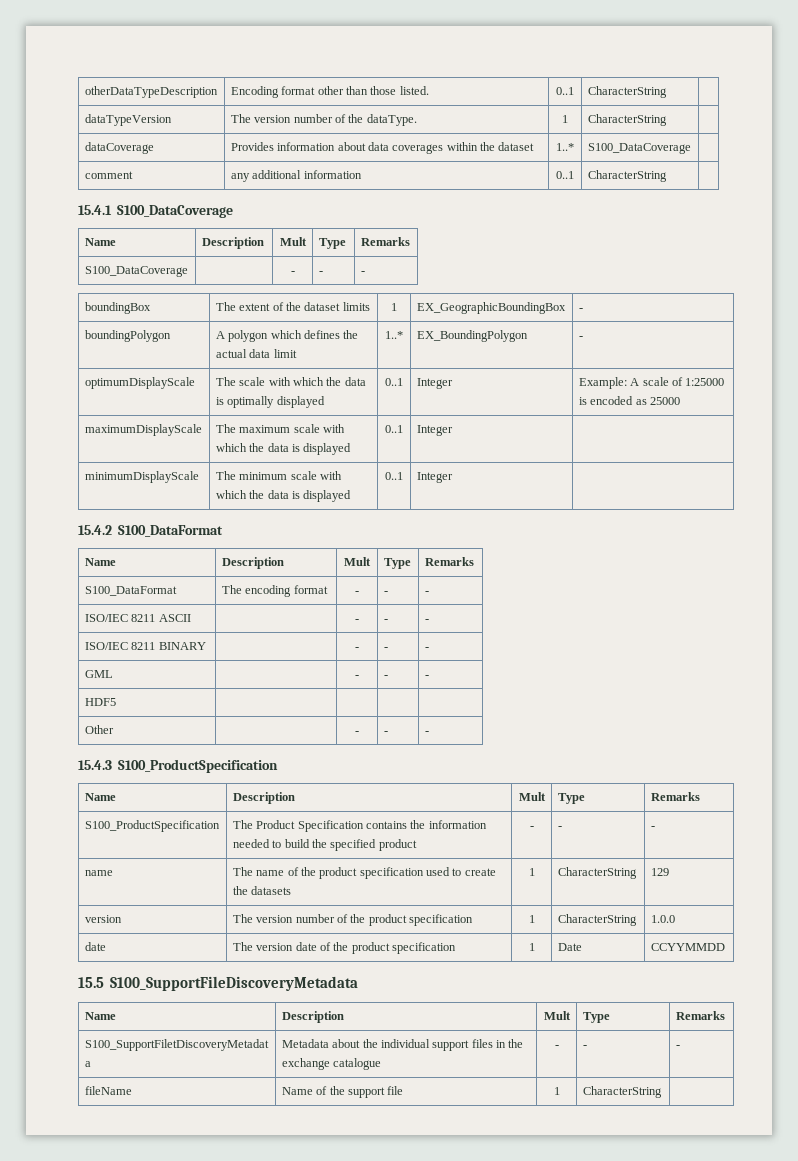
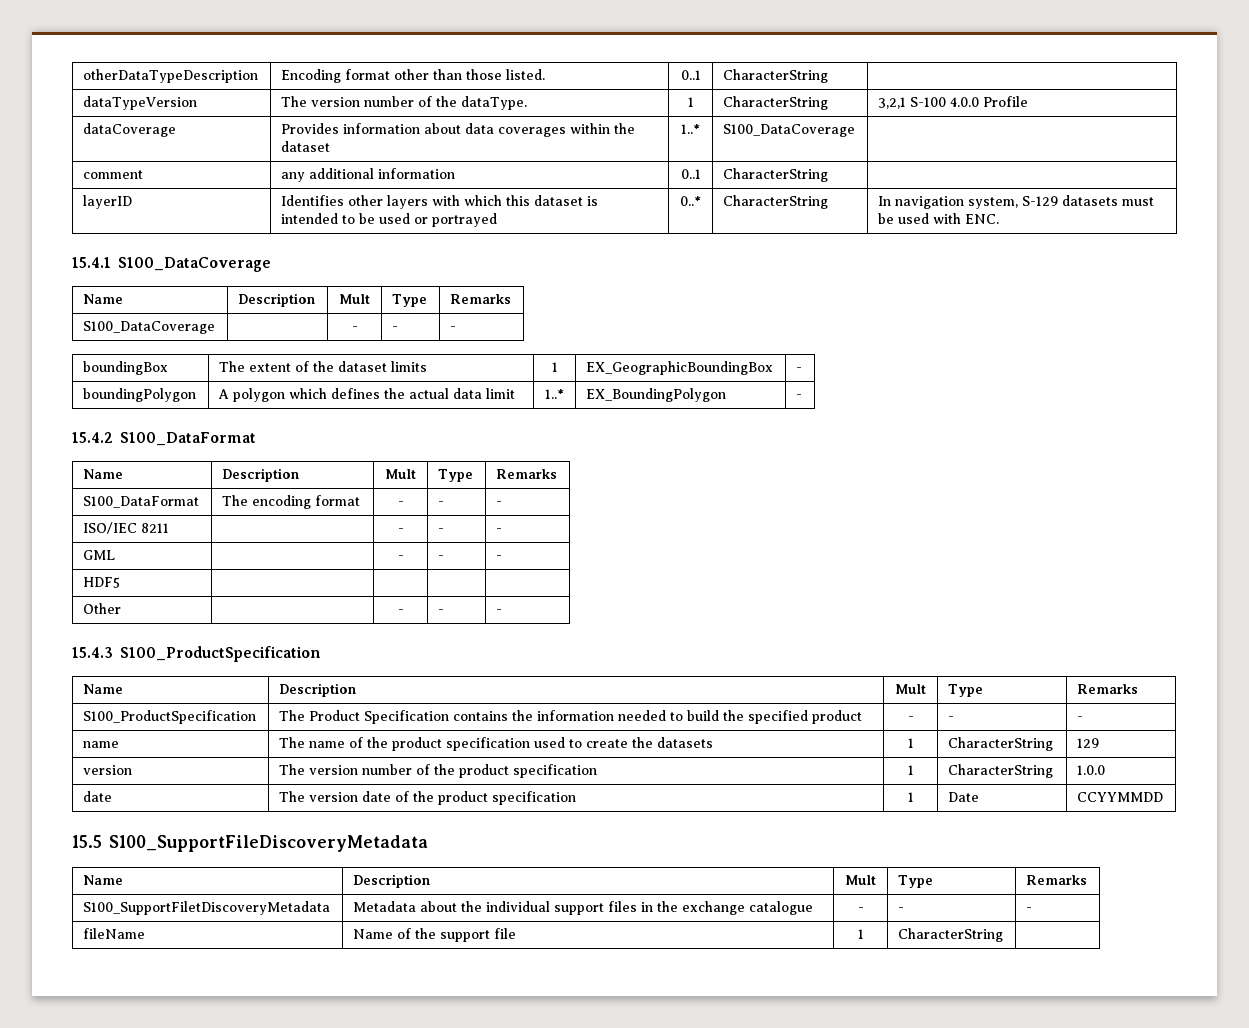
- dataTypeVersion | The version number of the dataType. | 1 | CharacterString |
+ dataTypeVersion | The version number of the dataType. | 1 | CharacterString | 3,2,1 S-100 4.0.0 Profile
+ layerID | Identifies other layers with which this dataset is intended to be used or portrayed | 0..* | CharacterString | In navigation system, S-129 datasets must be used with ENC.
- optimumDisplayScale | The scale with which the data is optimally displayed | 0..1 | Integer | Example: A scale of 1:25000 is encoded as 25000
- maximumDisplayScale | The maximum scale with which the data is displayed | 0..1 | Integer |
- minimumDisplayScale | The minimum scale with which the data is displayed | 0..1 | Integer |
- ISO/IEC 8211 ASCII | | - | - | -
- ISO/IEC 8211 BINARY | | - | - | -
+ ISO/IEC 8211 | | - | - | -

